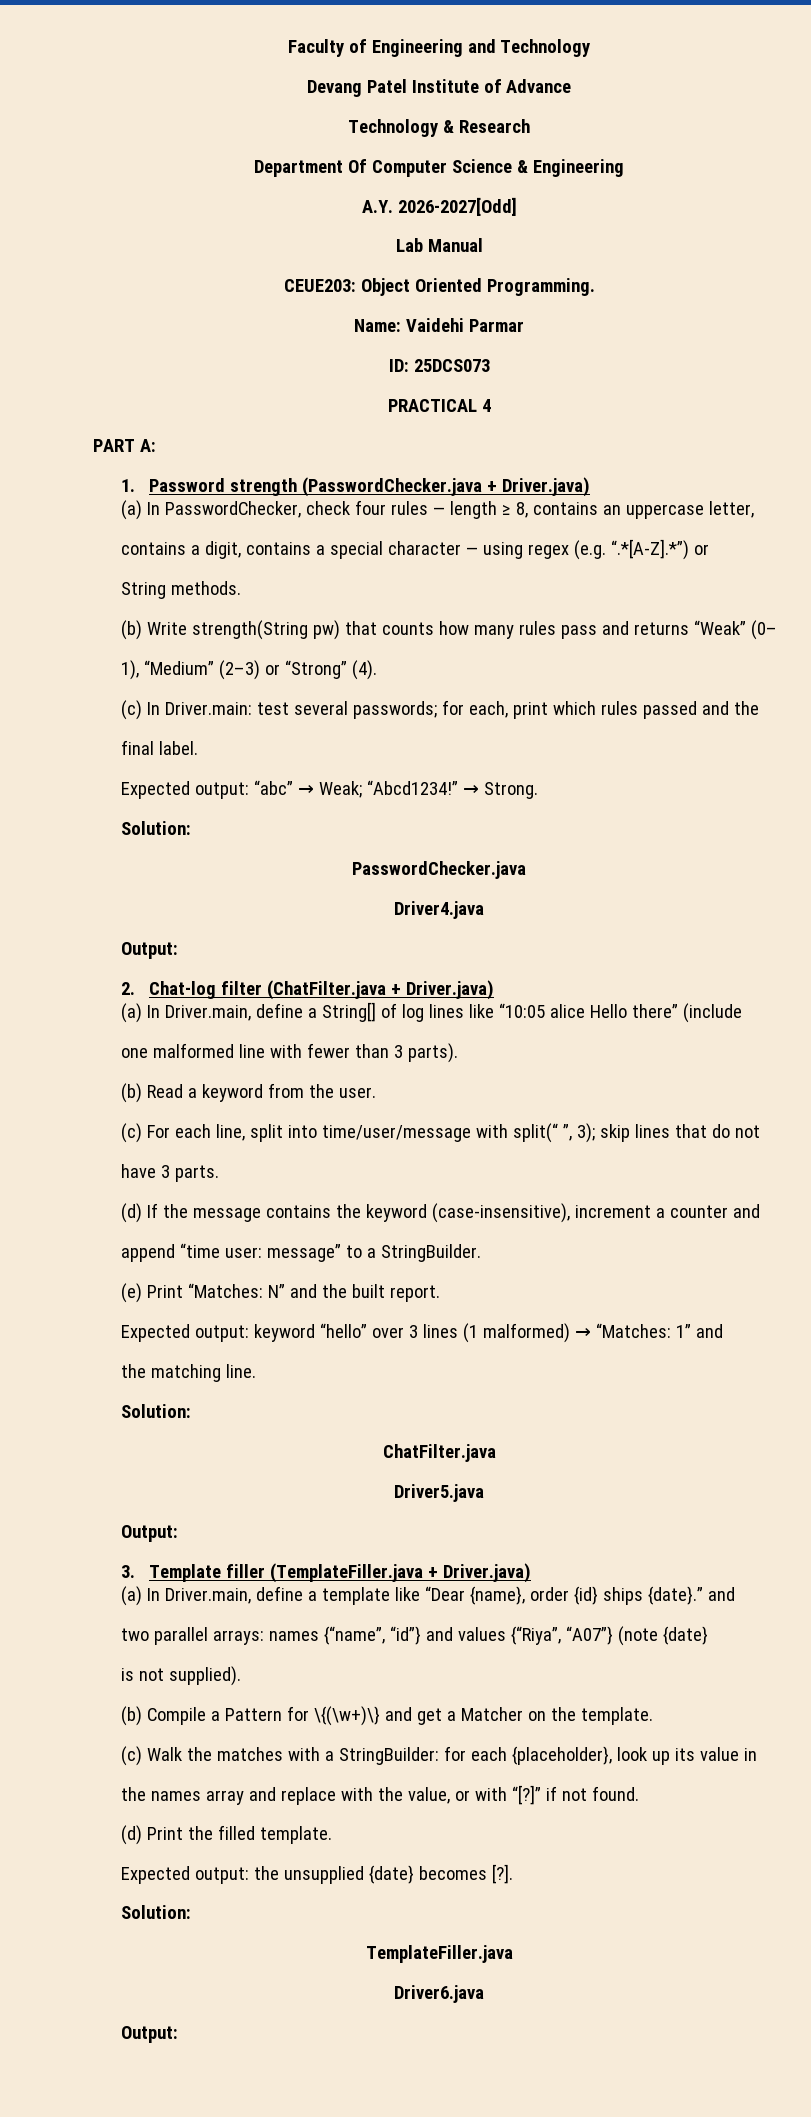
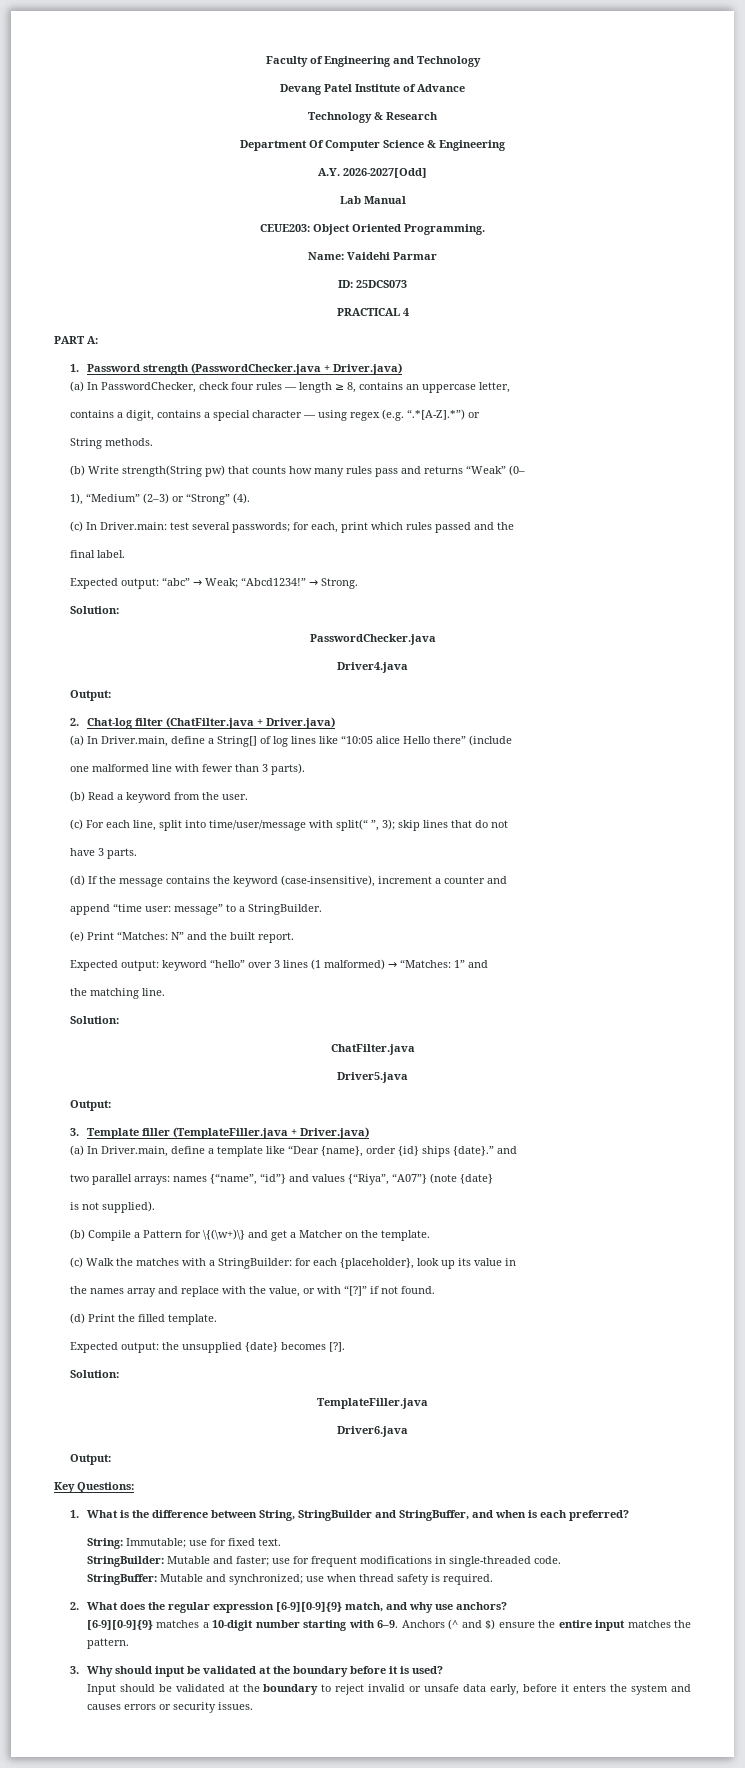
+ Key Questions:
+ 1. What is the difference between String, StringBuilder and StringBuffer, and when is each preferred?
+ String: Immutable; use for fixed text.
+ StringBuilder: Mutable and faster; use for frequent modifications in single-threaded code.
+ StringBuffer: Mutable and synchronized; use when thread safety is required.
+ 2. What does the regular expression [6-9][0-9]{9} match, and why use anchors?
+ [6-9][0-9]{9} matches a 10-digit number starting with 6–9. Anchors (^ and $) ensure the entire input matches the pattern.
+ 3. Why should input be validated at the boundary before it is used?
+ Input should be validated at the boundary to reject invalid or unsafe data early, before it enters the system and causes errors or security issues.

